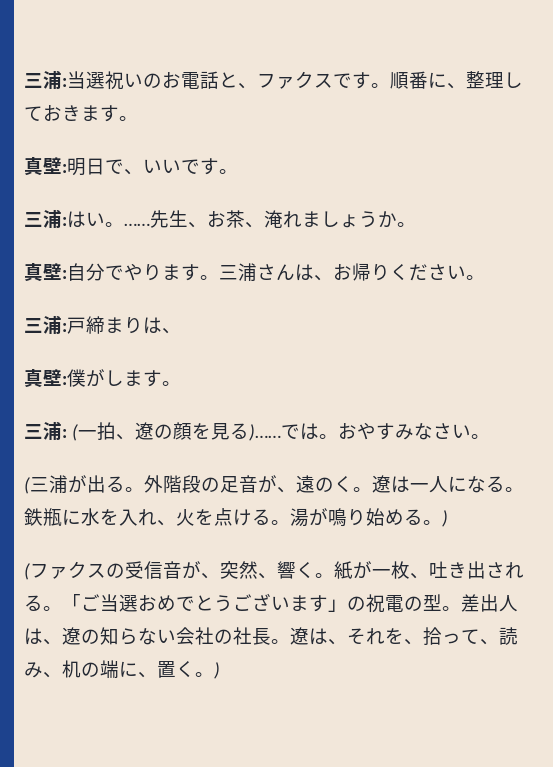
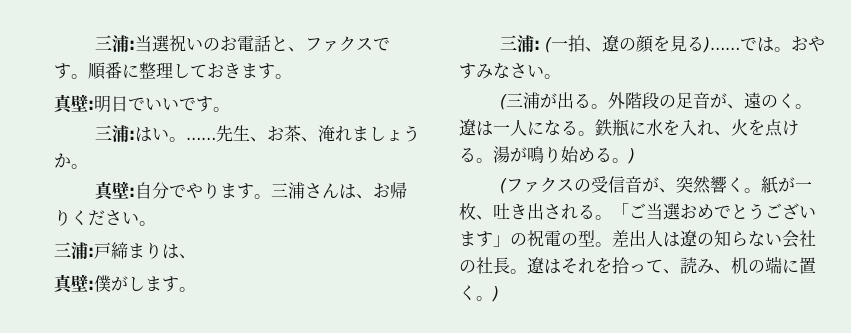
- 順番に、整理しておきます。
+ 順番に整理しておきます。
- 真壁:明日で、いいです。
+ 真壁:明日でいいです。
- (ファクスの受信音が、突然、響く。
+ (ファクスの受信音が、突然響く。
- 差出人は、遼の知らない会社の社長。
+ 差出人は遼の知らない会社の社長。
- 遼は、それを、拾って、読み、机の端に、置く。)
+ 遼はそれを拾って、読み、机の端に置く。)

